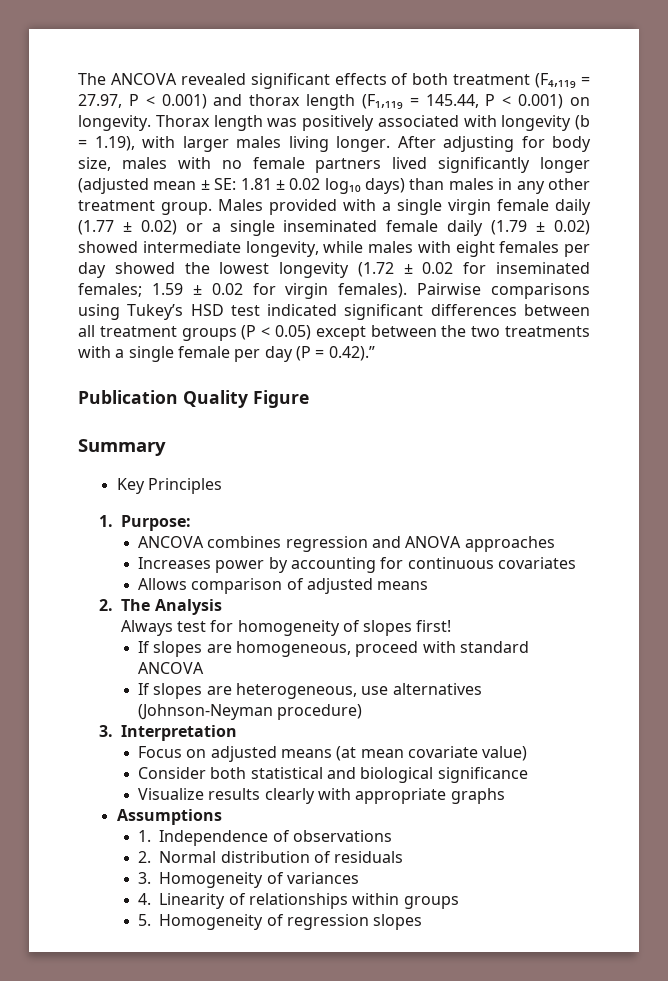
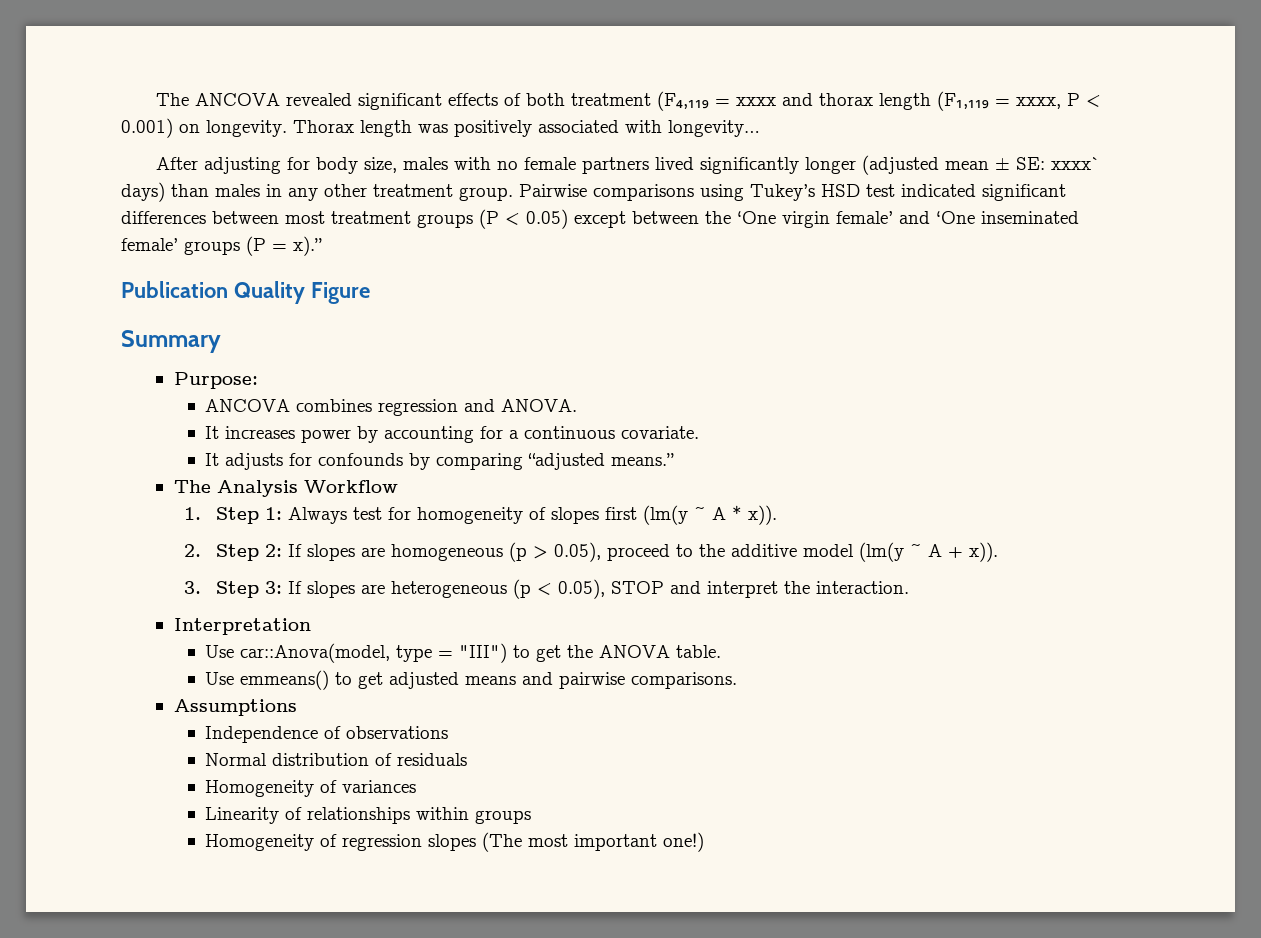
- The ANCOVA revealed significant effects of both treatment (F₄,₁₁₉ = 27.97, P < 0.001) and thorax length (F₁,₁₁₉ = 145.44, P < 0.001) on longevity.
+ The ANCOVA revealed significant effects of both treatment (F₄,₁₁₉ = xxxx and thorax length (F₁,₁₁₉ = xxxx, P < 0.001) on longevity.
- Thorax length was positively associated with longevity (b = 1.19), with larger males living longer. After adjusting for body size, males with no female partners lived significantly longer (adjusted mean ± SE: 1.81 ± 0.02 log₁₀ days) than males in any other treatment group.
+ Thorax length was positively associated with longevity…
+ After adjusting for body size, males with no female partners lived significantly longer (adjusted mean ± SE: xxxx` days) than males in any other treatment group.
- Males provided with a single virgin female daily (1.77 ± 0.02) or a single inseminated female daily (1.79 ± 0.02) showed intermediate longevity, while males with eight females per day showed the lowest longevity (1.72 ± 0.02 for inseminated females; 1.59 ± 0.02 for virgin females).
- Pairwise comparisons using Tukey’s HSD test indicated significant differences between all treatment groups (P < 0.05) except between the two treatments with a single female per day (P = 0.42).”
+ Pairwise comparisons using Tukey’s HSD test indicated significant differences between most treatment groups (P < 0.05) except between the ‘One virgin female’ and ‘One inseminated female’ groups (P = x).”
- Key Principles
- 1. Purpose:
+ Purpose:
- ANCOVA combines regression and ANOVA approaches
- Increases power by accounting for continuous covariates
- Allows comparison of adjusted means
- 2. The Analysis
- Always test for homogeneity of slopes first!
- If slopes are homogeneous, proceed with standard ANCOVA
- If slopes are heterogeneous, use alternatives (Johnson-Neyman procedure)
- 3. Interpretation
- Focus on adjusted means (at mean covariate value)
- Consider both statistical and biological significance
- Visualize results clearly with appropriate graphs
+ ANCOVA combines regression and ANOVA.
+ It increases power by accounting for a continuous covariate.
+ It adjusts for confounds by comparing “adjusted means.”
+ The Analysis Workflow
+ 1. Step 1: Always test for homogeneity of slopes first (lm(y ~ A * x)).
+ 2. Step 2: If slopes are homogeneous (p > 0.05), proceed to the additive model (lm(y ~ A + x)).
+ 3. Step 3: If slopes are heterogeneous (p < 0.05), STOP and interpret the interaction.
+ Interpretation
+ Use car::Anova(model, type = "III") to get the ANOVA table.
+ Use emmeans() to get adjusted means and pairwise comparisons.
- 1. Independence of observations
+ Independence of observations
- 2. Normal distribution of residuals
+ Normal distribution of residuals
- 3. Homogeneity of variances
+ Homogeneity of variances
- 4. Linearity of relationships within groups
+ Linearity of relationships within groups
- 5. Homogeneity of regression slopes
+ Homogeneity of regression slopes (The most important one!)

